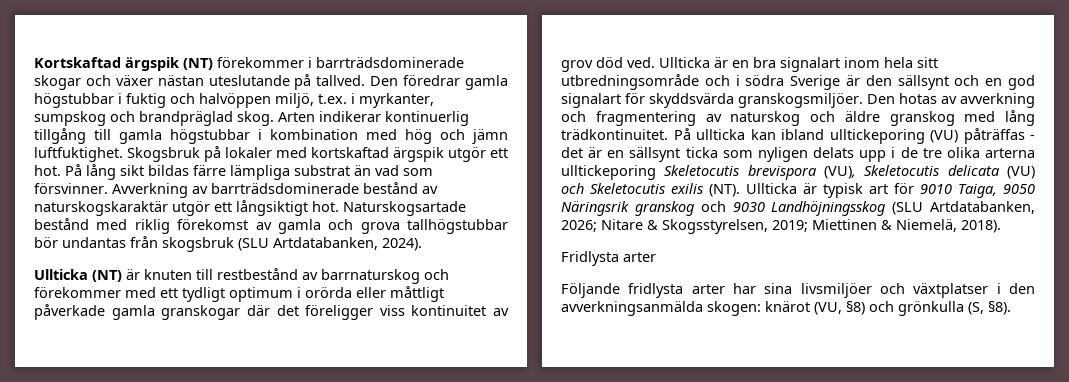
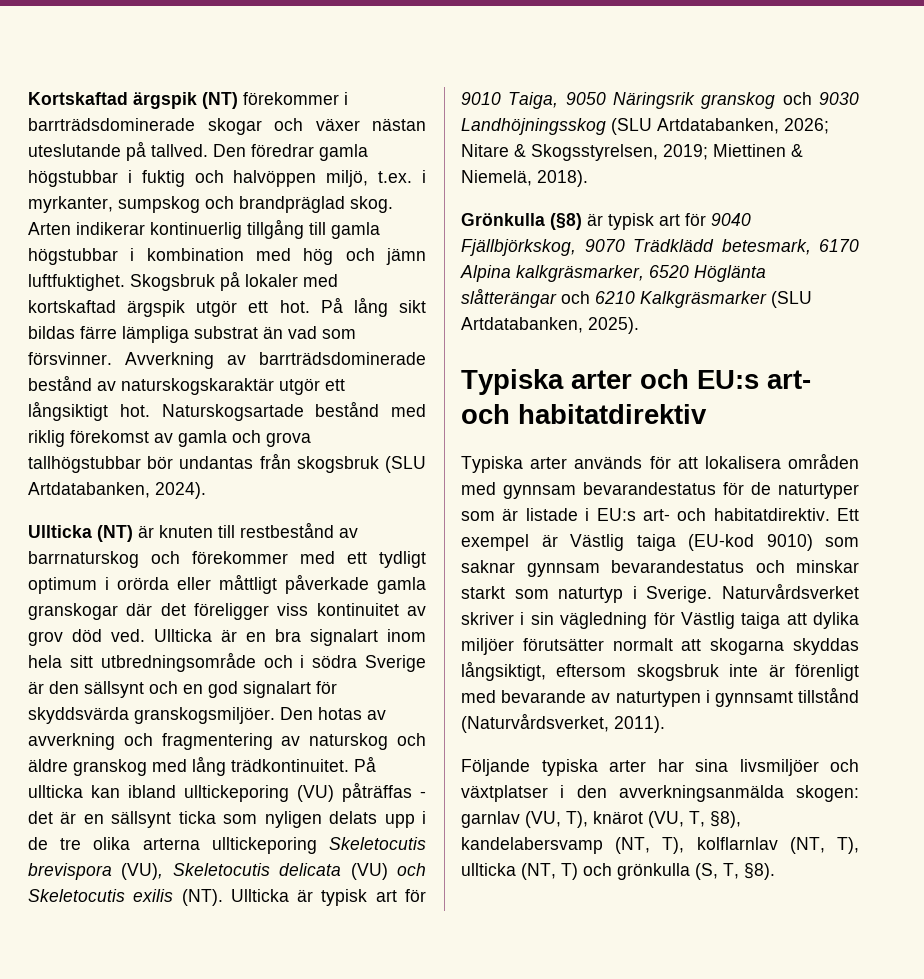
- Fridlysta arter
+ Grönkulla (§8) är typisk art för 9040 Fjällbjörkskog, 9070 Trädklädd betesmark, 6170 Alpina kalkgräsmarker, 6520 Höglänta slåtterängar och 6210 Kalkgräsmarker (SLU Artdatabanken, 2025).
+ Typiska arter och EU:s art- och habitatdirektiv
+ Typiska arter används för att lokalisera områden med gynnsam bevarandestatus för de naturtyper som är listade i EU:s art- och habitatdirektiv. Ett exempel är Västlig taiga (EU-kod 9010) som saknar gynnsam bevarandestatus och minskar starkt som naturtyp i Sverige. Naturvårdsverket skriver i sin vägledning för Västlig taiga att dylika miljöer förutsätter normalt att skogarna skyddas långsiktigt, eftersom skogsbruk inte är förenligt med bevarande av naturtypen i gynnsamt tillstånd (Naturvårdsverket, 2011).
- Följande fridlysta arter har sina livsmiljöer och växtplatser i den avverkningsanmälda skogen: knärot (VU, §8) och grönkulla (S, §8).
+ Följande typiska arter har sina livsmiljöer och växtplatser i den avverkningsanmälda skogen: garnlav (VU, T), knärot (VU, T, §8), kandelabersvamp (NT, T), kolflarnlav (NT, T), ullticka (NT, T) och grönkulla (S, T, §8).

